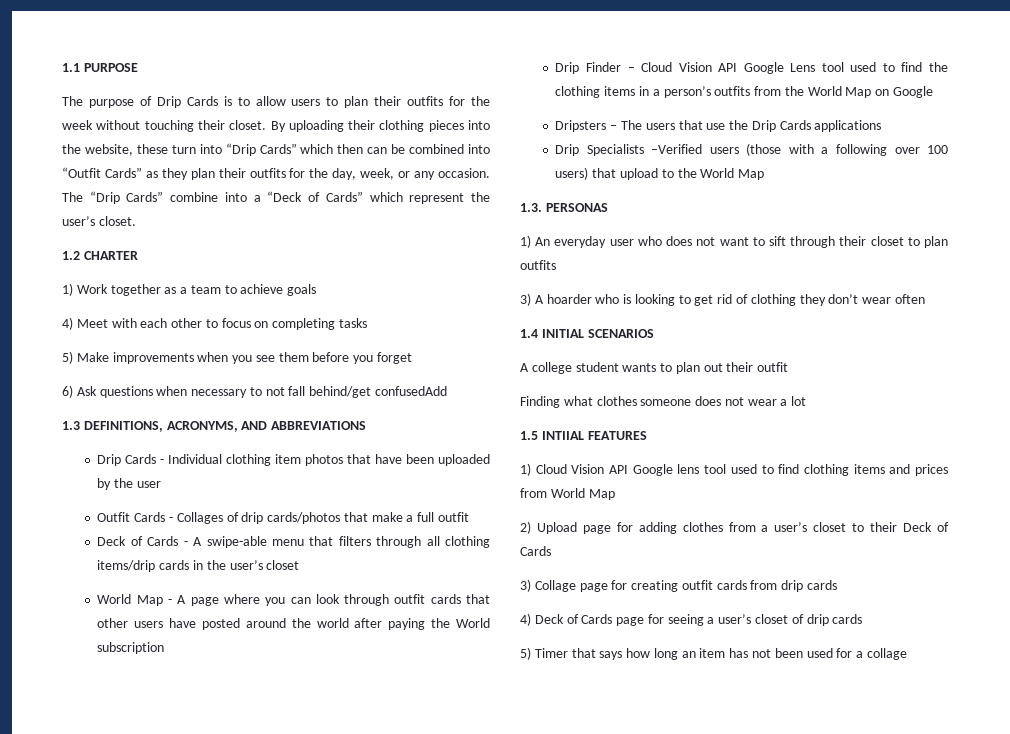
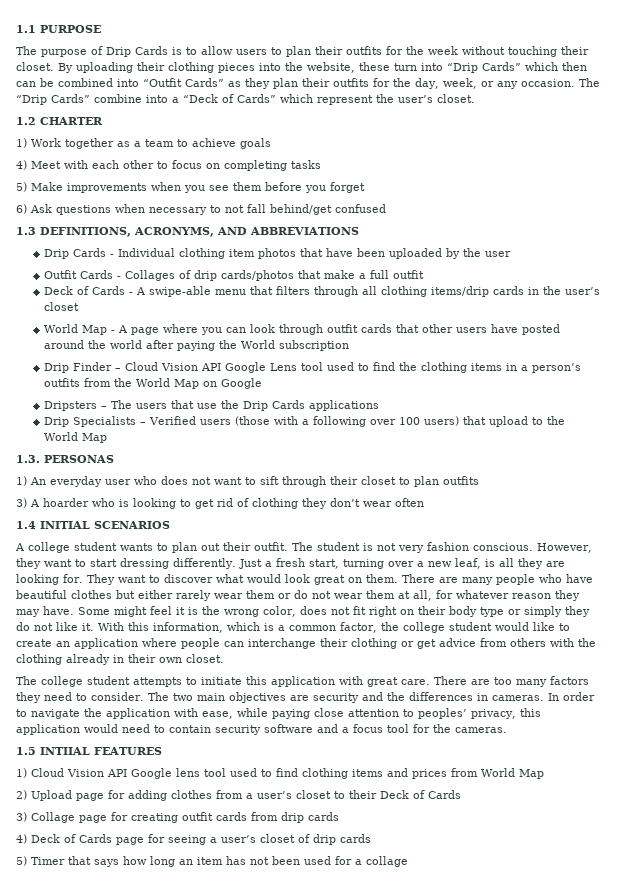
- 6) Ask questions when necessary to not fall behind/get confusedAdd
+ 6) Ask questions when necessary to not fall behind/get confused
- Drip Specialists –Verified users (those with a following over 100 users) that upload to the World Map
+ Drip Specialists – Verified users (those with a following over 100 users) that upload to the World Map
- A college student wants to plan out their outfit
- Finding what clothes someone does not wear a lot
+ A college student wants to plan out their outfit. The student is not very fashion conscious. However, they want to start dressing differently. Just a fresh start, turning over a new leaf, is all they are looking for. They want to discover what would look great on them. There are many people who have beautiful clothes but either rarely wear them or do not wear them at all, for whatever reason they may have. Some might feel it is the wrong color, does not fit right on their body type or simply they do not like it. With this information, which is a common factor, the college student would like to create an application where people can interchange their clothing or get advice from others with the clothing already in their own closet.
+ The college student attempts to initiate this application with great care. There are too many factors they need to consider. The two main objectives are security and the differences in cameras. In order to navigate the application with ease, while paying close attention to peoples’ privacy, this application would need to contain security software and a focus tool for the cameras.

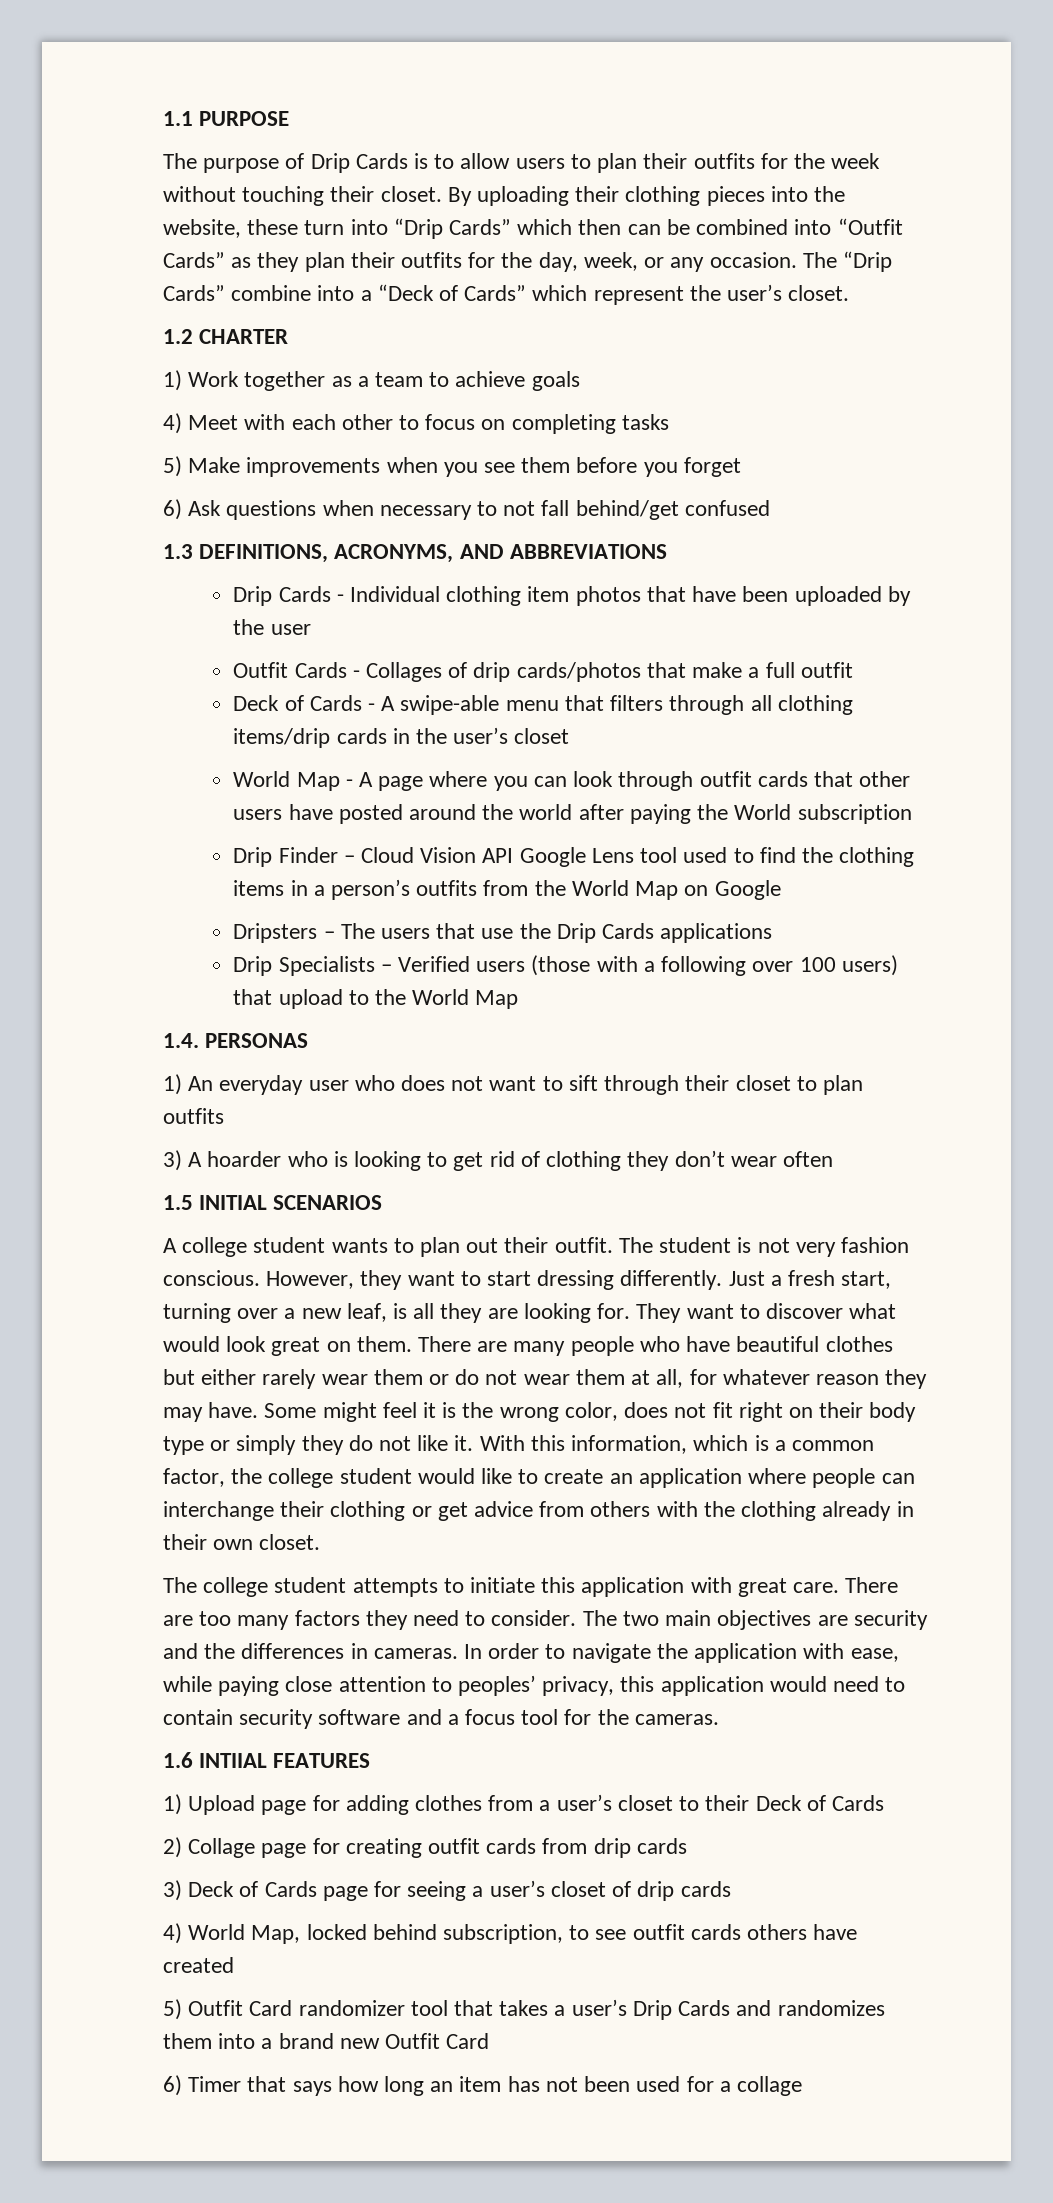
- 1.3. PERSONAS
+ 1.4. PERSONAS
- 1.4 INITIAL SCENARIOS
+ 1.5 INITIAL SCENARIOS
- 1.5 INTIIAL FEATURES
+ 1.6 INTIIAL FEATURES
- 1) Cloud Vision API Google lens tool used to find clothing items and prices from World Map
- 2) Upload page for adding clothes from a user’s closet to their Deck of Cards
+ 1) Upload page for adding clothes from a user’s closet to their Deck of Cards
- 3) Collage page for creating outfit cards from drip cards
+ 2) Collage page for creating outfit cards from drip cards
- 4) Deck of Cards page for seeing a user’s closet of drip cards
+ 3) Deck of Cards page for seeing a user’s closet of drip cards
- 5) Timer that says how long an item has not been used for a collage
+ 4) World Map, locked behind subscription, to see outfit cards others have created
+ 5) Outfit Card randomizer tool that takes a user’s Drip Cards and randomizes them into a brand new Outfit Card
+ 6) Timer that says how long an item has not been used for a collage

